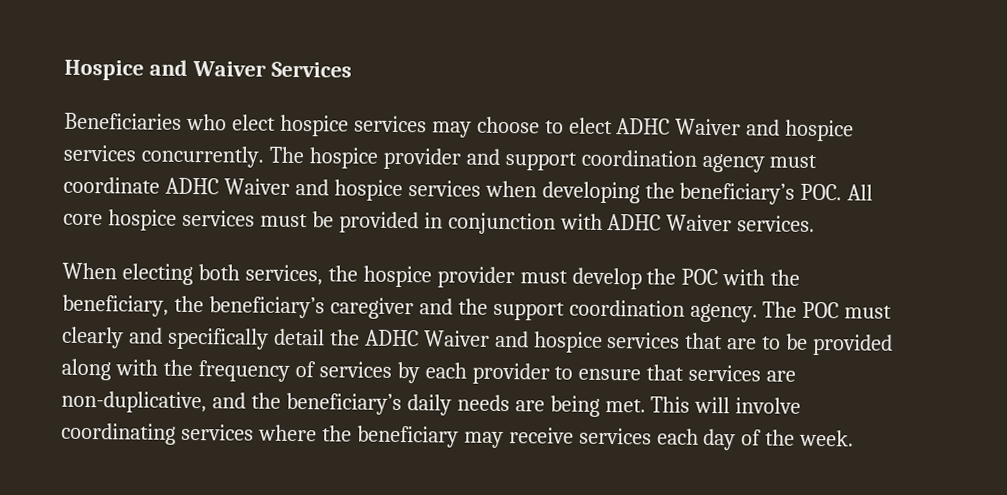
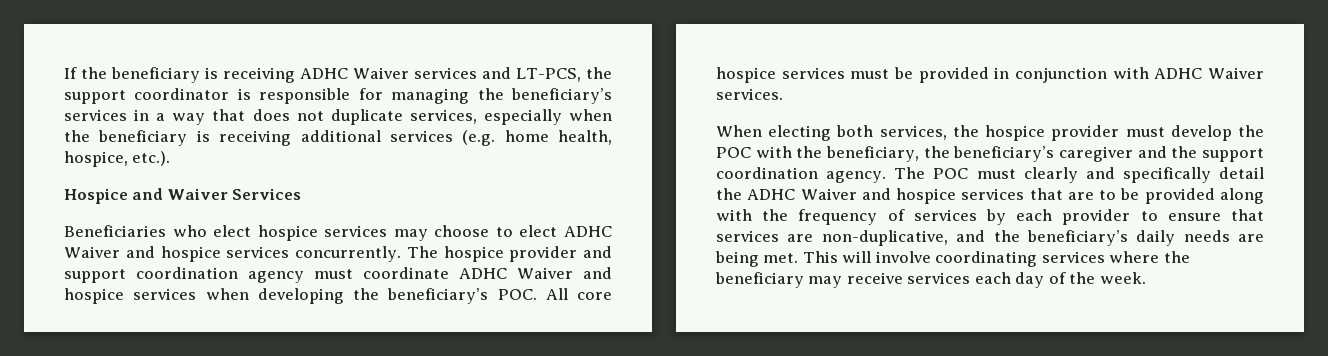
+ If the beneficiary is receiving ADHC Waiver services and LT-PCS, the support coordinator is responsible for managing the beneficiary’s services in a way that does not duplicate services, especially when the beneficiary is receiving additional services (e.g. home health, hospice, etc.).

